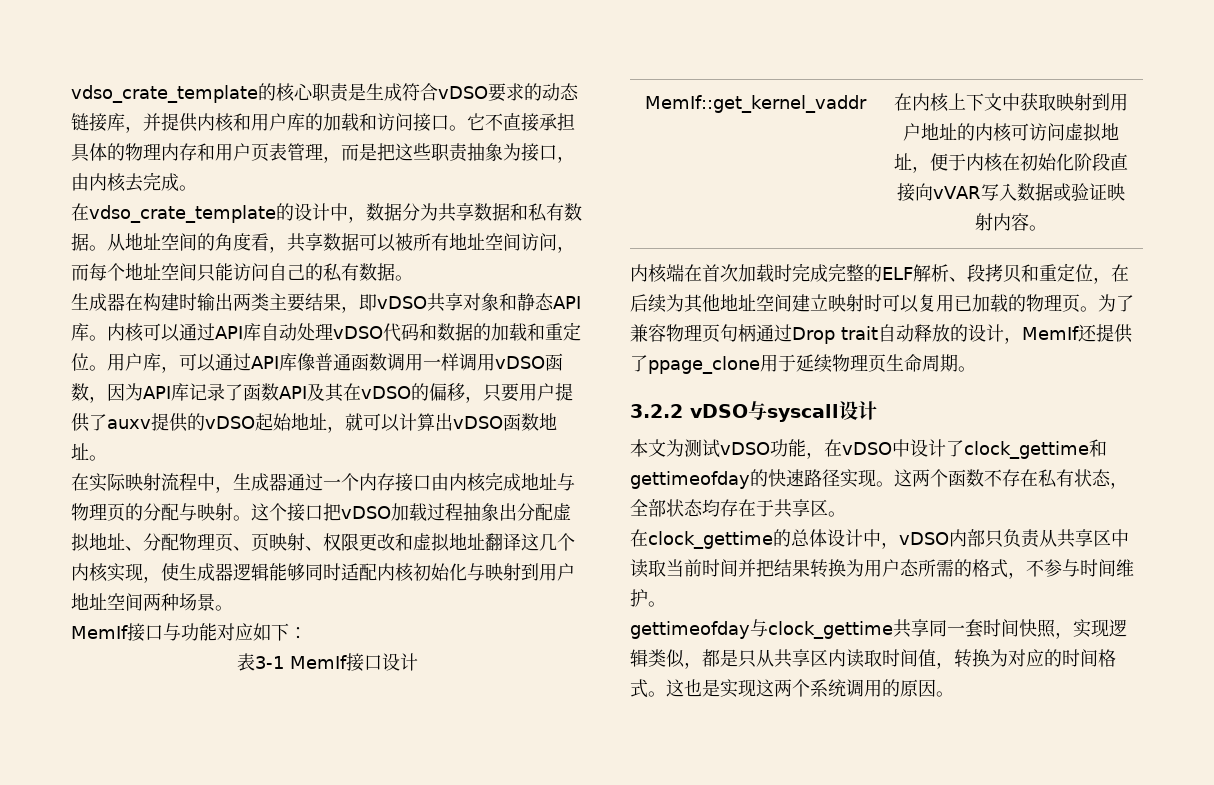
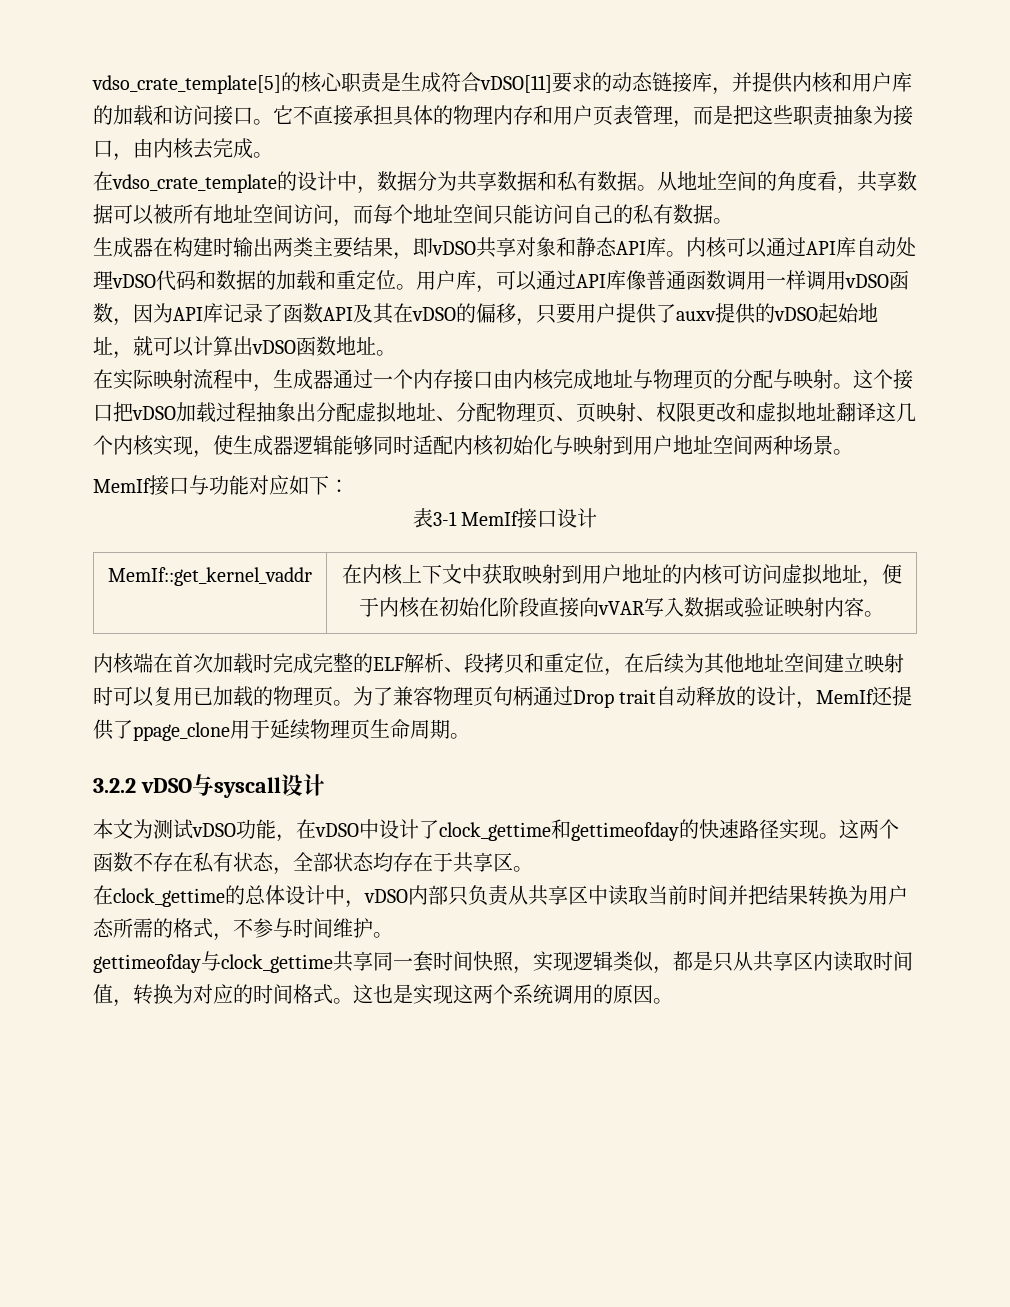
- vdso_crate_template的核心职责是生成符合vDSO要求的动态链接库，并提供内核和用户库的加载和访问接口。
+ vdso_crate_template[5]的核心职责是生成符合vDSO[11]要求的动态链接库，并提供内核和用户库的加载和访问接口。

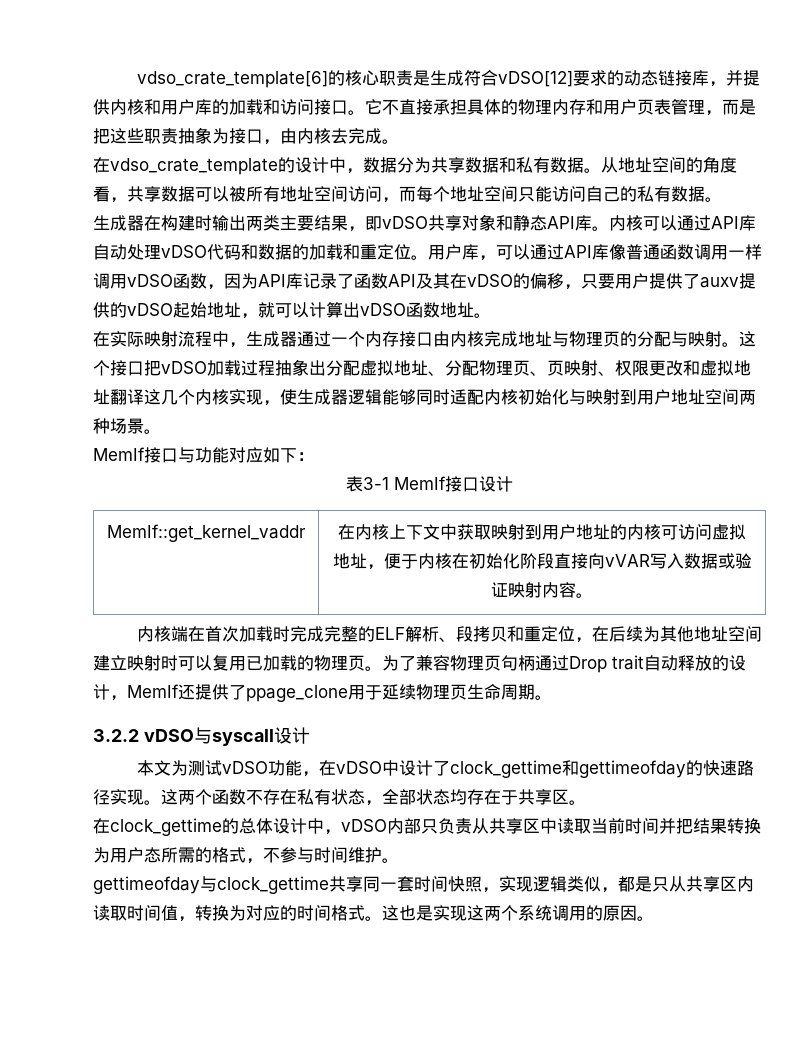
- vdso_crate_template[5]的核心职责是生成符合vDSO[11]要求的动态链接库，并提供内核和用户库的加载和访问接口。
+ vdso_crate_template[6]的核心职责是生成符合vDSO[12]要求的动态链接库，并提供内核和用户库的加载和访问接口。

